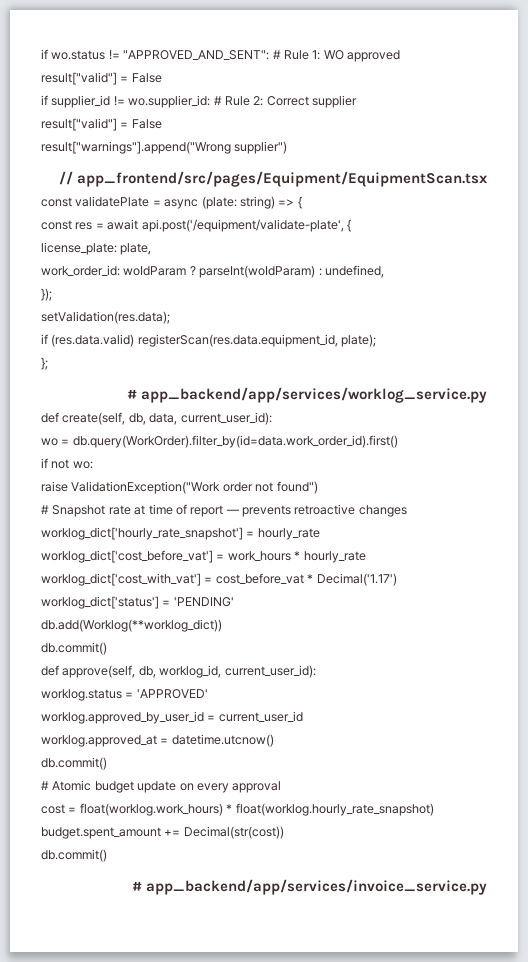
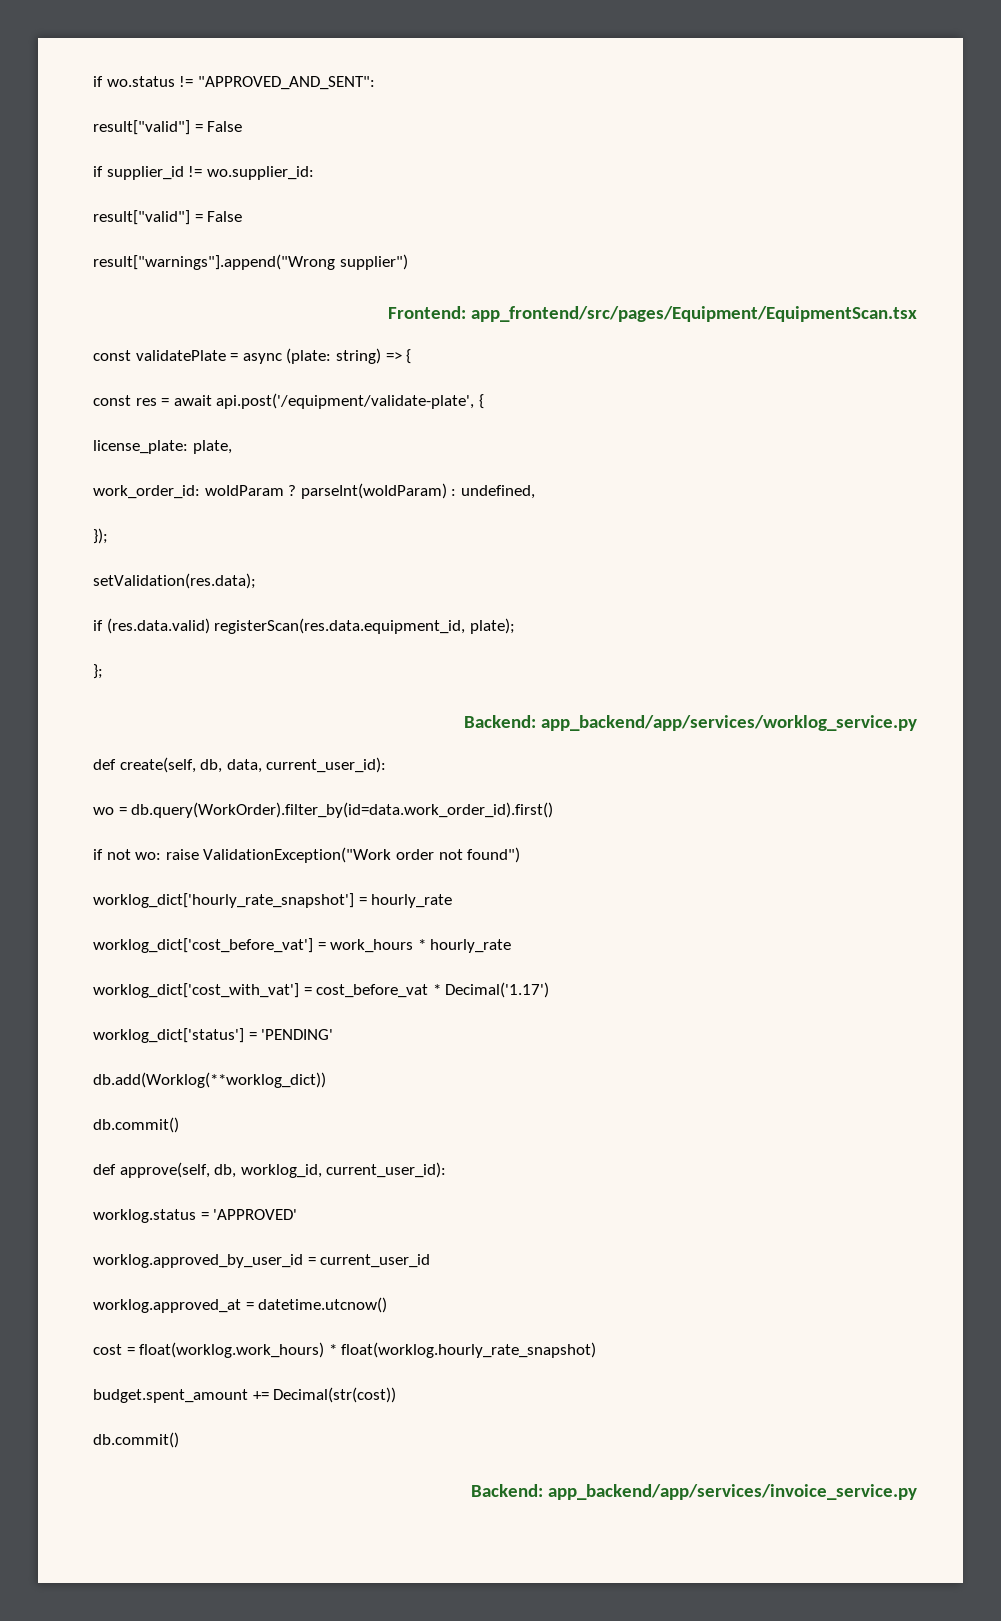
- if wo.status != "APPROVED_AND_SENT": # Rule 1: WO approved
+ if wo.status != "APPROVED_AND_SENT":
- if supplier_id != wo.supplier_id: # Rule 2: Correct supplier
+ if supplier_id != wo.supplier_id:
- // app_frontend/src/pages/Equipment/EquipmentScan.tsx
+ Frontend: app_frontend/src/pages/Equipment/EquipmentScan.tsx
- # app_backend/app/services/worklog_service.py
+ Backend: app_backend/app/services/worklog_service.py
- if not wo:
- raise ValidationException("Work order not found")
+ if not wo: raise ValidationException("Work order not found")
- # Snapshot rate at time of report — prevents retroactive changes
  worklog.approved_at = datetime.utcnow()
- db.commit()
- # Atomic budget update on every approval
- # app_backend/app/services/invoice_service.py
+ Backend: app_backend/app/services/invoice_service.py

